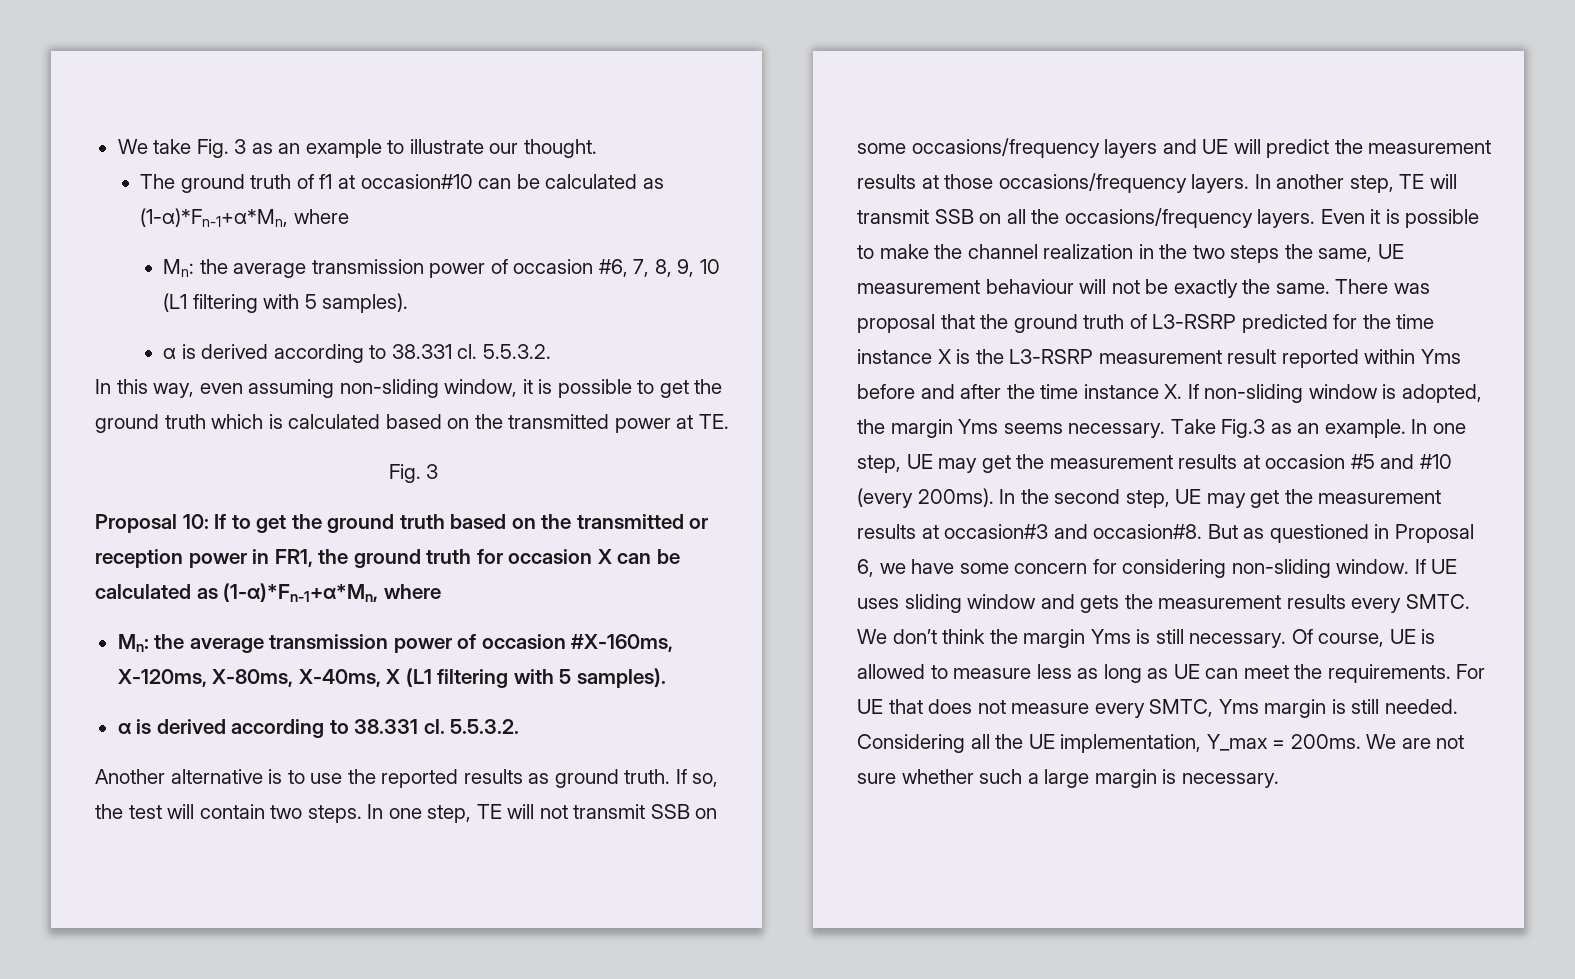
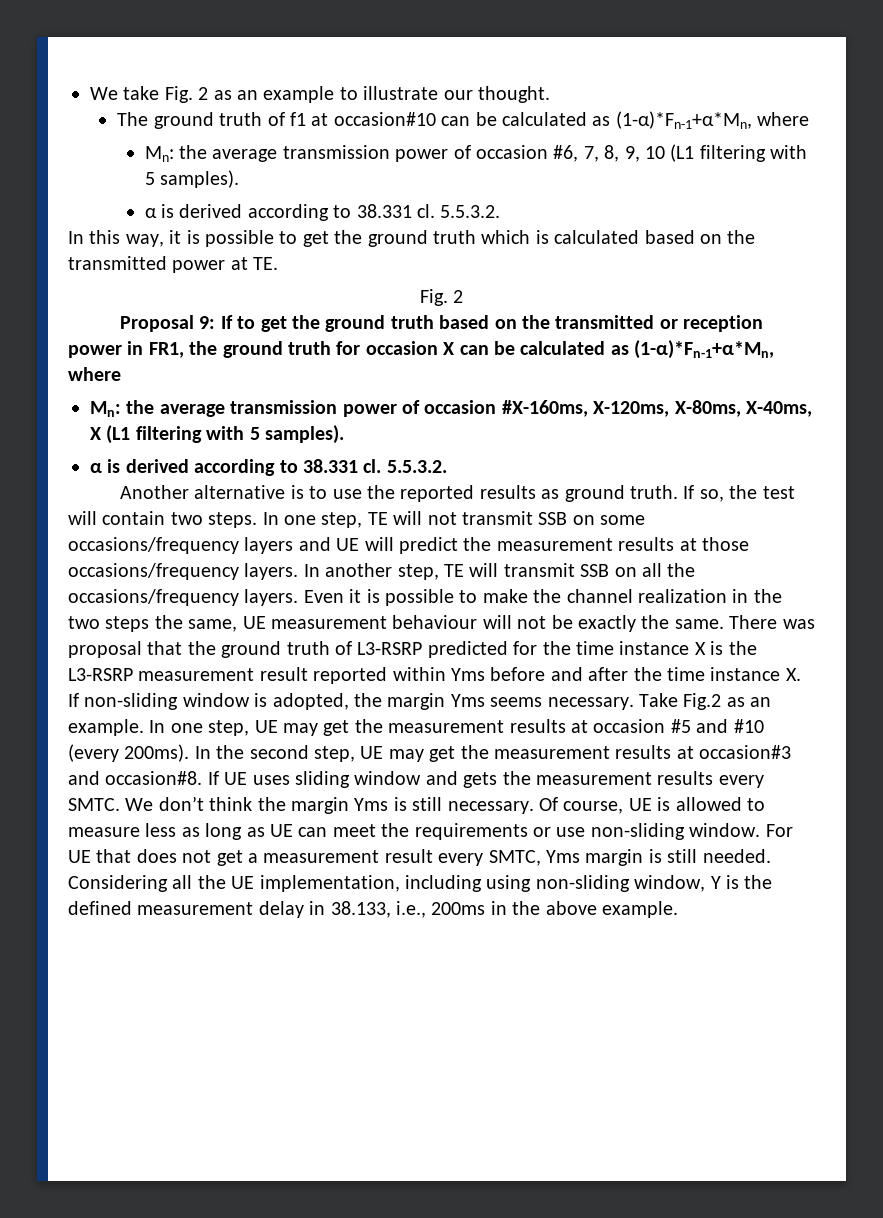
- We take Fig. 3 as an example to illustrate our thought.
+ We take Fig. 2 as an example to illustrate our thought.
- In this way, even assuming non-sliding window, it is possible to get the ground truth which is calculated based on the transmitted power at TE.
- Fig. 3
- Proposal 10: If to get the ground truth based on the transmitted or reception power in FR1, the ground truth for occasion X can be calculated as (1-α)*Fn-1+α*Mn, where
+ In this way, it is possible to get the ground truth which is calculated based on the transmitted power at TE.
+ Fig. 2
+ Proposal 9: If to get the ground truth based on the transmitted or reception power in FR1, the ground truth for occasion X can be calculated as (1-α)*Fn-1+α*Mn, where
- Take Fig.3 as an example.
+ Take Fig.2 as an example.
- But as questioned in Proposal 6, we have some concern for considering non-sliding window.
- Of course, UE is allowed to measure less as long as UE can meet the requirements.
+ Of course, UE is allowed to measure less as long as UE can meet the requirements or use non-sliding window.
- For UE that does not measure every SMTC, Yms margin is still needed.
+ For UE that does not get a measurement result every SMTC, Yms margin is still needed.
- Considering all the UE implementation, Y_max = 200ms. We are not sure whether such a large margin is necessary.
+ Considering all the UE implementation, including using non-sliding window, Y is the defined measurement delay in 38.133, i.e., 200ms in the above example.

